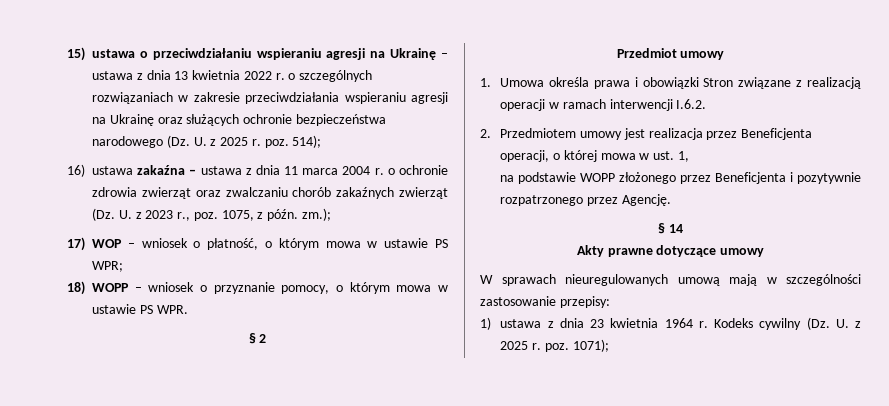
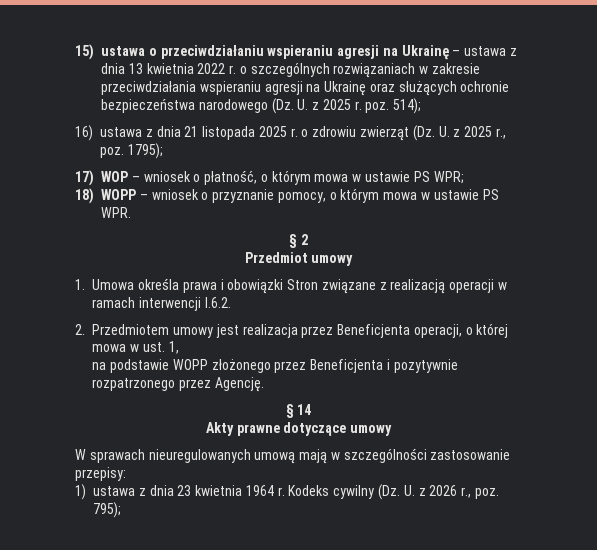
- 16) ustawa zakaźna – ustawa z dnia 11 marca 2004 r. o ochronie zdrowia zwierząt oraz zwalczaniu chorób zakaźnych zwierząt (Dz. U. z 2023 r., poz. 1075, z późn. zm.);
+ 16) ustawa z dnia 21 listopada 2025 r. o zdrowiu zwierząt (Dz. U. z 2025 r., poz. 1795);
- Kodeks cywilny (Dz. U. z 2025 r. poz. 1071);
+ Kodeks cywilny (Dz. U. z 2026 r., poz. 795);

